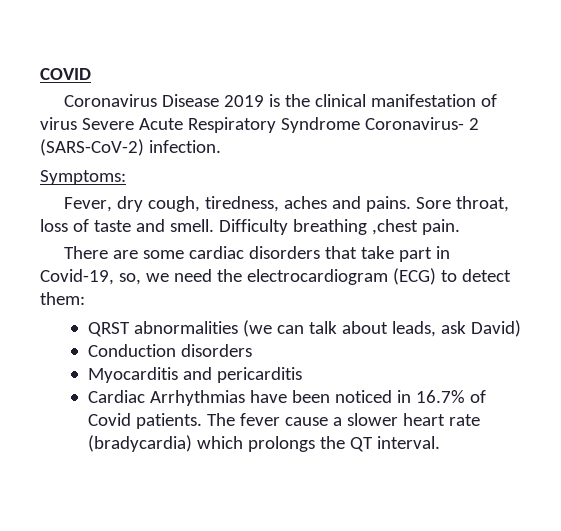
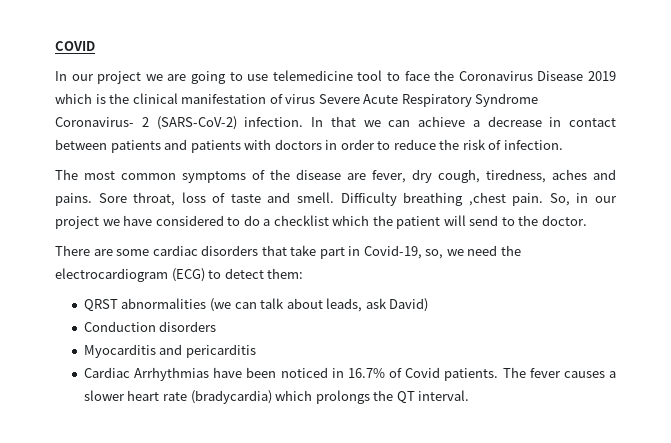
- Coronavirus Disease 2019 is the clinical manifestation of virus Severe Acute Respiratory Syndrome Coronavirus- 2 (SARS-CoV-2) infection.
- Symptoms:
- Fever, dry cough, tiredness, aches and pains.
+ In our project we are going to use telemedicine tool to face the Coronavirus Disease 2019 which is the clinical manifestation of virus Severe Acute Respiratory Syndrome Coronavirus- 2 (SARS-CoV-2) infection. In that we can achieve a decrease in contact between patients and patients with doctors in order to reduce the risk of infection.
+ The most common symptoms of the disease are fever, dry cough, tiredness, aches and pains.
+ So, in our project we have considered to do a checklist which the patient will send to the doctor.
- The fever cause a slower heart rate (bradycardia) which prolongs the QT interval.
+ The fever causes a slower heart rate (bradycardia) which prolongs the QT interval.

